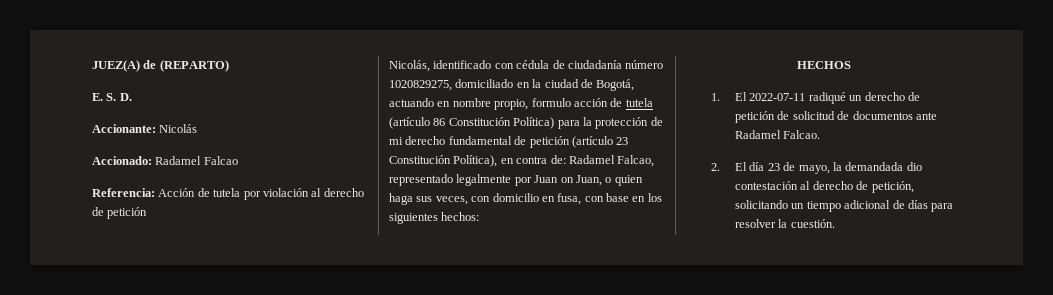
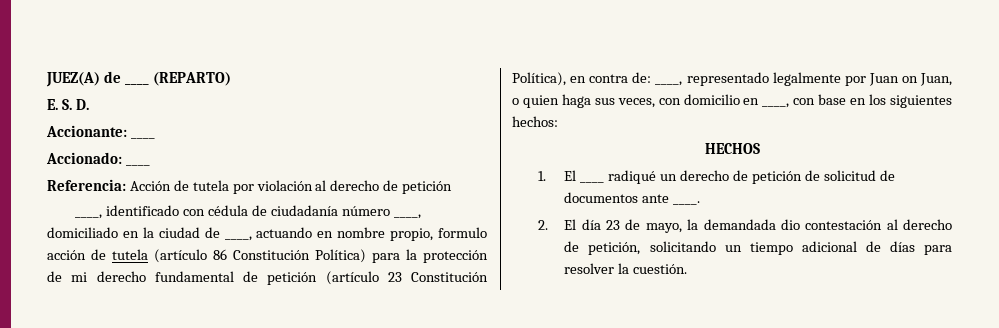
- JUEZ(A) de (REPARTO)
+ JUEZ(A) de ____ (REPARTO)
- Accionante: Nicolás
+ Accionante: ____
- Accionado: Radamel Falcao
+ Accionado: ____
- Nicolás, identificado con cédula de ciudadanía número 1020829275, domiciliado en la ciudad de Bogotá, actuando en nombre propio, formulo acción de tutela (artículo 86 Constitución Política) para la protección de mi derecho fundamental de petición (artículo 23 Constitución Política), en contra de: Radamel Falcao, representado legalmente por Juan on Juan, o quien haga sus veces, con domicilio en fusa, con base en los siguientes hechos:
+ ____, identificado con cédula de ciudadanía número ____, domiciliado en la ciudad de ____, actuando en nombre propio, formulo acción de tutela (artículo 86 Constitución Política) para la protección de mi derecho fundamental de petición (artículo 23 Constitución Política), en contra de: ____, representado legalmente por Juan on Juan, o quien haga sus veces, con domicilio en ____, con base en los siguientes hechos:
- 1. El 2022-07-11 radiqué un derecho de petición de solicitud de documentos ante Radamel Falcao.
+ 1. El ____ radiqué un derecho de petición de solicitud de documentos ante ____.

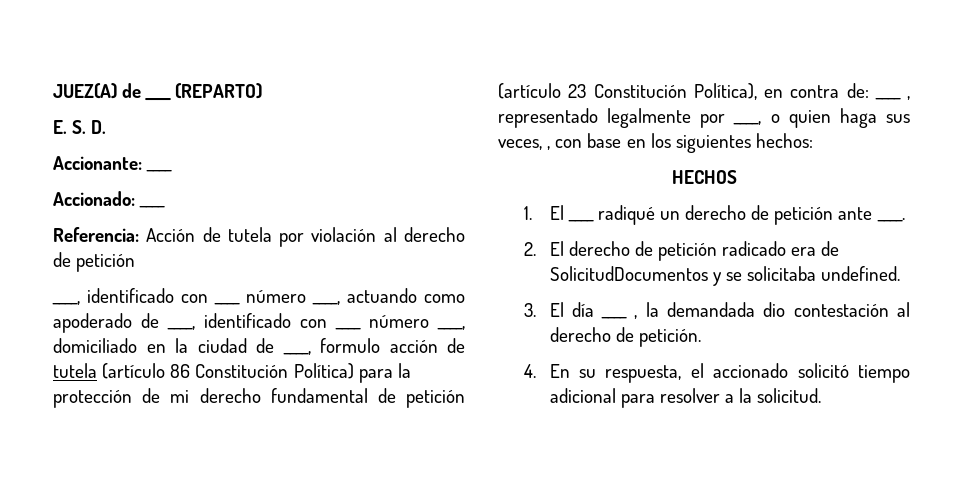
- ____, identificado con cédula de ciudadanía número ____, domiciliado en la ciudad de ____, actuando en nombre propio, formulo acción de tutela (artículo 86 Constitución Política) para la protección de mi derecho fundamental de petición (artículo 23 Constitución Política), en contra de: ____, representado legalmente por Juan on Juan, o quien haga sus veces, con domicilio en ____, con base en los siguientes hechos:
+ ____, identificado con ____ número ____, actuando como apoderado de ____, identificado con ____ número ____, domiciliado en la ciudad de ____, formulo acción de tutela (artículo 86 Constitución Política) para la protección de mi derecho fundamental de petición (artículo 23 Constitución Política), en contra de: ____ , representado legalmente por ____, o quien haga sus veces, , con base en los siguientes hechos:
- 1. El ____ radiqué un derecho de petición de solicitud de documentos ante ____.
+ 1. El ____ radiqué un derecho de petición ante ____.
- 2. El día 23 de mayo, la demandada dio contestación al derecho de petición, solicitando un tiempo adicional de días para resolver la cuestión.
+ 2. El derecho de petición radicado era de SolicitudDocumentos y se solicitaba undefined.
+ 3. El día ____ , la demandada dio contestación al derecho de petición.
+ 4. En su respuesta, el accionado solicitó tiempo adicional para resolver a la solicitud.

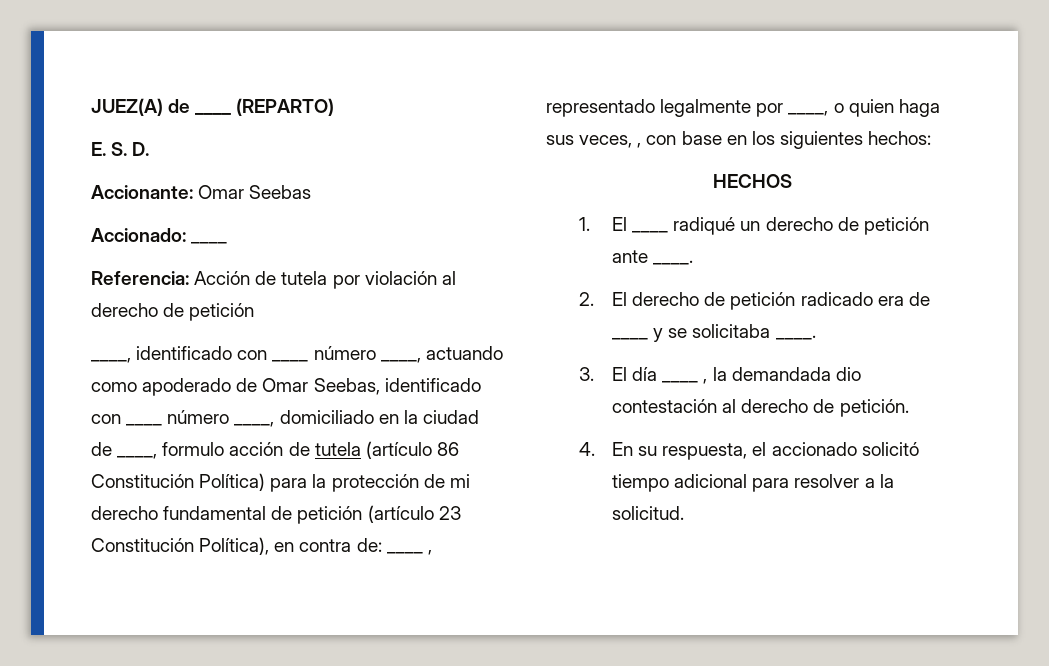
- Accionante: ____
+ Accionante: Omar Seebas
- ____, identificado con ____ número ____, actuando como apoderado de ____, identificado con ____ número ____, domiciliado en la ciudad de ____, formulo acción de tutela (artículo 86 Constitución Política) para la protección de mi derecho fundamental de petición (artículo 23 Constitución Política), en contra de:
+ ____, identificado con ____ número ____, actuando como apoderado de Omar Seebas, identificado con ____ número ____, domiciliado en la ciudad de ____, formulo acción de tutela (artículo 86 Constitución Política) para la protección de mi derecho fundamental de petición (artículo 23 Constitución Política), en contra de:
- 2. El derecho de petición radicado era de SolicitudDocumentos y se solicitaba undefined.
+ 2. El derecho de petición radicado era de ____ y se solicitaba ____.

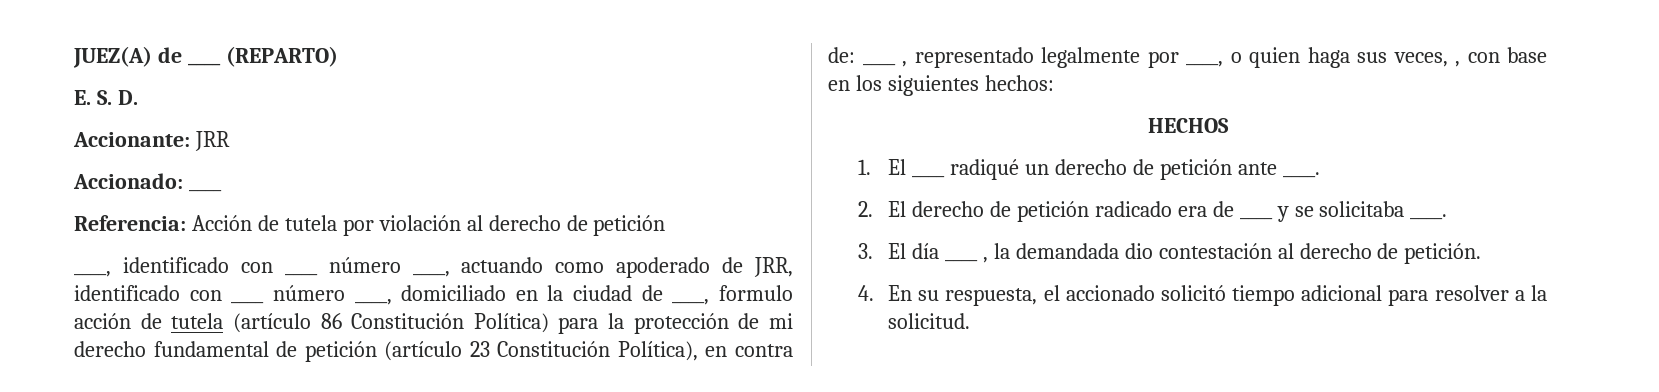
- Accionante: Omar Seebas
+ Accionante: JRR
- ____, identificado con ____ número ____, actuando como apoderado de Omar Seebas, identificado con ____ número ____, domiciliado en la ciudad de ____, formulo acción de tutela (artículo 86 Constitución Política) para la protección de mi derecho fundamental de petición (artículo 23 Constitución Política), en contra de:
+ ____, identificado con ____ número ____, actuando como apoderado de JRR, identificado con ____ número ____, domiciliado en la ciudad de ____, formulo acción de tutela (artículo 86 Constitución Política) para la protección de mi derecho fundamental de petición (artículo 23 Constitución Política), en contra de:

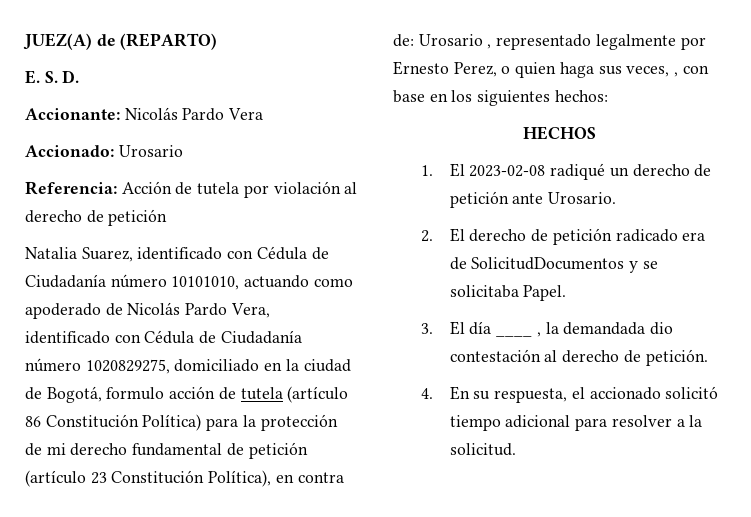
- JUEZ(A) de ____ (REPARTO)
+ JUEZ(A) de (REPARTO)
- Accionante: JRR
+ Accionante: Nicolás Pardo Vera
- Accionado: ____
+ Accionado: Urosario
- ____, identificado con ____ número ____, actuando como apoderado de JRR, identificado con ____ número ____, domiciliado en la ciudad de ____, formulo acción de tutela (artículo 86 Constitución Política) para la protección de mi derecho fundamental de petición (artículo 23 Constitución Política), en contra de: ____ , representado legalmente por ____, o quien haga sus veces, , con base en los siguientes hechos:
+ Natalia Suarez, identificado con Cédula de Ciudadanía número 10101010, actuando como apoderado de Nicolás Pardo Vera, identificado con Cédula de Ciudadanía número 1020829275, domiciliado en la ciudad de Bogotá, formulo acción de tutela (artículo 86 Constitución Política) para la protección de mi derecho fundamental de petición (artículo 23 Constitución Política), en contra de: Urosario , representado legalmente por Ernesto Perez, o quien haga sus veces, , con base en los siguientes hechos:
- 1. El ____ radiqué un derecho de petición ante ____.
+ 1. El 2023-02-08 radiqué un derecho de petición ante Urosario.
- 2. El derecho de petición radicado era de ____ y se solicitaba ____.
+ 2. El derecho de petición radicado era de SolicitudDocumentos y se solicitaba Papel.

